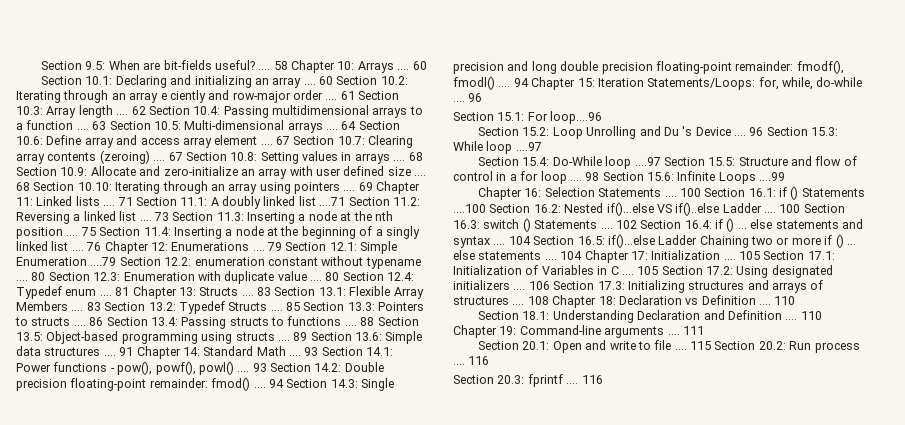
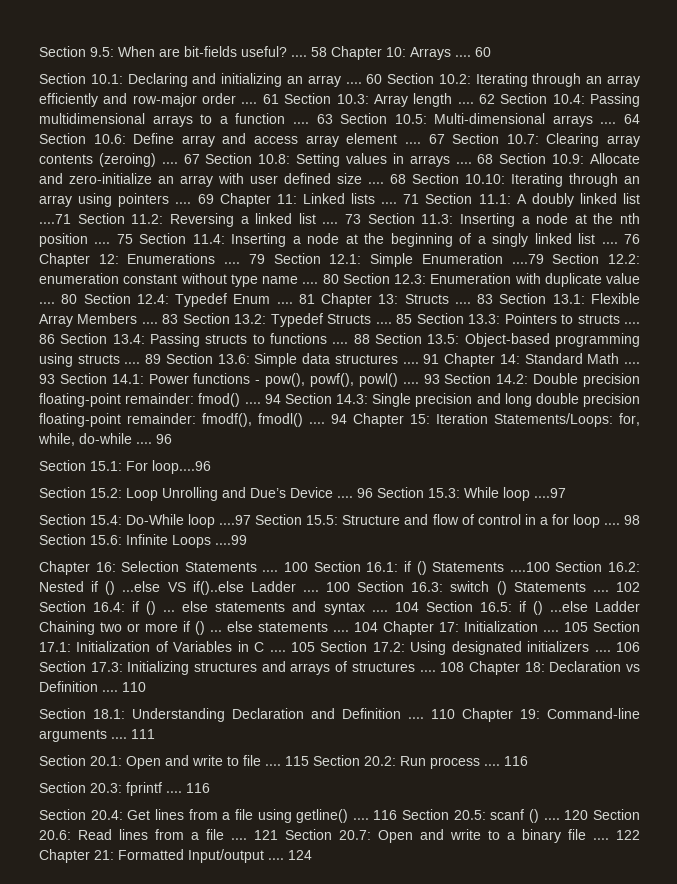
- 60 Section 10.2: Iterating through an array e ciently and row-major order ....
+ 60 Section 10.2: Iterating through an array efficiently and row-major order ....
- 79 Section 12.1: Simple Enumeration ....79 Section 12.2: enumeration constant without typename ....
+ 79 Section 12.1: Simple Enumeration ....79 Section 12.2: enumeration constant without type name ....
- 80 Section 12.4: Typedef enum ....
+ 80 Section 12.4: Typedef Enum ....
- Section 15.2: Loop Unrolling and Du 's Device ....
+ Section 15.2: Loop Unrolling and Due’s Device ....
- 100 Section 16.1: if () Statements ....100 Section 16.2: Nested if()...else VS if()..else Ladder ....
+ 100 Section 16.1: if () Statements ....100 Section 16.2: Nested if () ...else VS if()..else Ladder ....
- 104 Section 16.5: if()...else Ladder Chaining two or more if () ... else statements ....
+ 104 Section 16.5: if () ...else Ladder Chaining two or more if () ... else statements ....
+ Section 20.4: Get lines from a file using getline() .... 116 Section 20.5: scanf () .... 120 Section 20.6: Read lines from a file .... 121 Section 20.7: Open and write to a binary file .... 122 Chapter 21: Formatted Input/output .... 124

